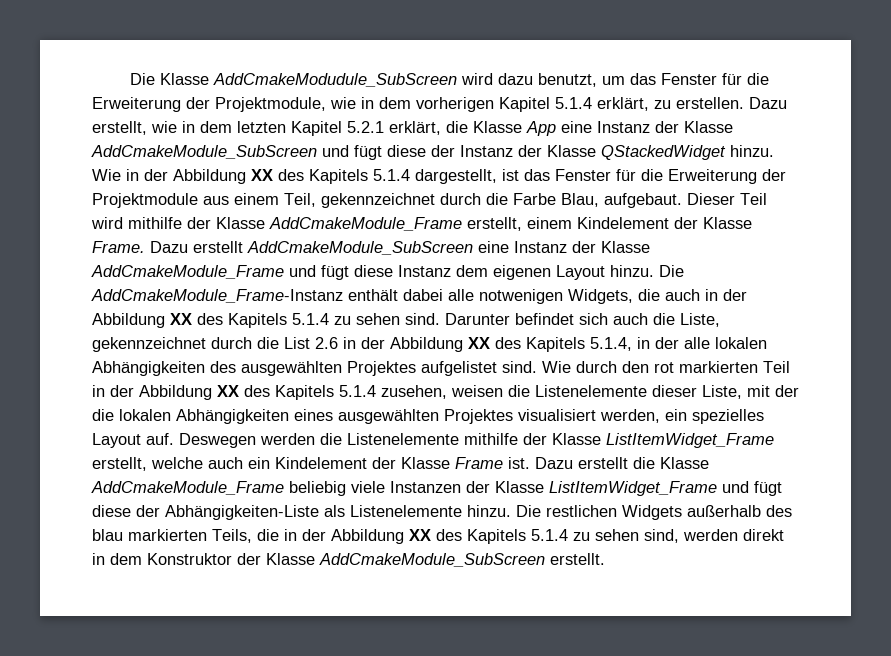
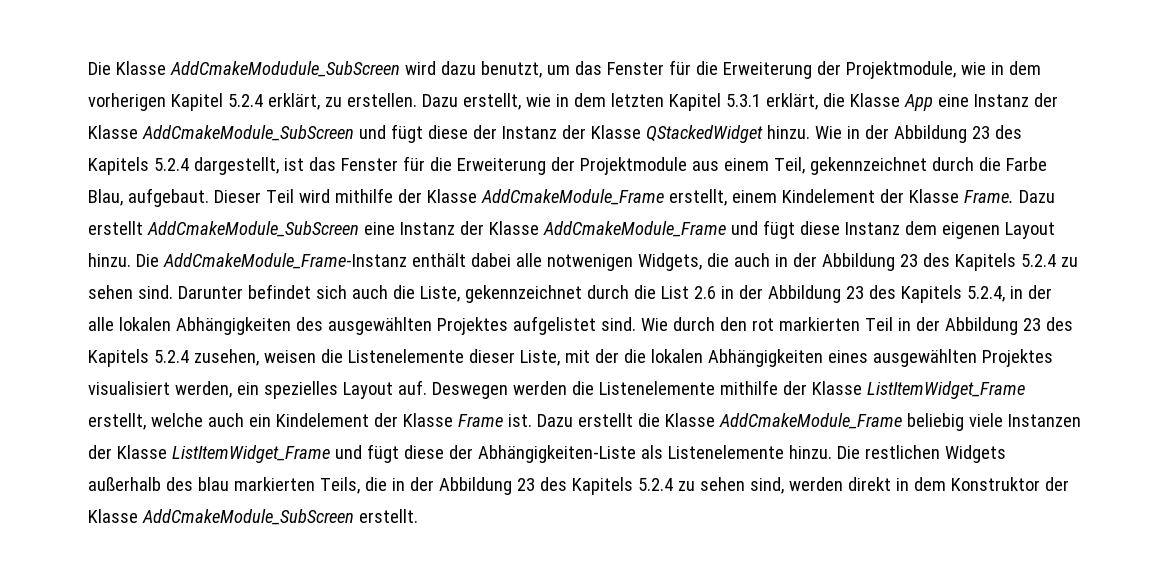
- Die Klasse AddCmakeModudule_SubScreen wird dazu benutzt, um das Fenster für die Erweiterung der Projektmodule, wie in dem vorherigen Kapitel 5.1.4 erklärt, zu erstellen.
+ Die Klasse AddCmakeModudule_SubScreen wird dazu benutzt, um das Fenster für die Erweiterung der Projektmodule, wie in dem vorherigen Kapitel 5.2.4 erklärt, zu erstellen.
- Dazu erstellt, wie in dem letzten Kapitel 5.2.1 erklärt, die Klasse App eine Instanz der Klasse AddCmakeModule_SubScreen und fügt diese der Instanz der Klasse QStackedWidget hinzu.
+ Dazu erstellt, wie in dem letzten Kapitel 5.3.1 erklärt, die Klasse App eine Instanz der Klasse AddCmakeModule_SubScreen und fügt diese der Instanz der Klasse QStackedWidget hinzu.
- Wie in der Abbildung XX des Kapitels 5.1.4 dargestellt, ist das Fenster für die Erweiterung der Projektmodule aus einem Teil, gekennzeichnet durch die Farbe Blau, aufgebaut.
+ Wie in der Abbildung 23 des Kapitels 5.2.4 dargestellt, ist das Fenster für die Erweiterung der Projektmodule aus einem Teil, gekennzeichnet durch die Farbe Blau, aufgebaut.
- Die AddCmakeModule_Frame-Instanz enthält dabei alle notwenigen Widgets, die auch in der Abbildung XX des Kapitels 5.1.4 zu sehen sind.
+ Die AddCmakeModule_Frame-Instanz enthält dabei alle notwenigen Widgets, die auch in der Abbildung 23 des Kapitels 5.2.4 zu sehen sind.
- Darunter befindet sich auch die Liste, gekennzeichnet durch die List 2.6 in der Abbildung XX des Kapitels 5.1.4, in der alle lokalen Abhängigkeiten des ausgewählten Projektes aufgelistet sind.
+ Darunter befindet sich auch die Liste, gekennzeichnet durch die List 2.6 in der Abbildung 23 des Kapitels 5.2.4, in der alle lokalen Abhängigkeiten des ausgewählten Projektes aufgelistet sind.
- Wie durch den rot markierten Teil in der Abbildung XX des Kapitels 5.1.4 zusehen, weisen die Listenelemente dieser Liste, mit der die lokalen Abhängigkeiten eines ausgewählten Projektes visualisiert werden, ein spezielles Layout auf.
+ Wie durch den rot markierten Teil in der Abbildung 23 des Kapitels 5.2.4 zusehen, weisen die Listenelemente dieser Liste, mit der die lokalen Abhängigkeiten eines ausgewählten Projektes visualisiert werden, ein spezielles Layout auf.
- Die restlichen Widgets außerhalb des blau markierten Teils, die in der Abbildung XX des Kapitels 5.1.4 zu sehen sind, werden direkt in dem Konstruktor der Klasse AddCmakeModule_SubScreen erstellt.
+ Die restlichen Widgets außerhalb des blau markierten Teils, die in der Abbildung 23 des Kapitels 5.2.4 zu sehen sind, werden direkt in dem Konstruktor der Klasse AddCmakeModule_SubScreen erstellt.

